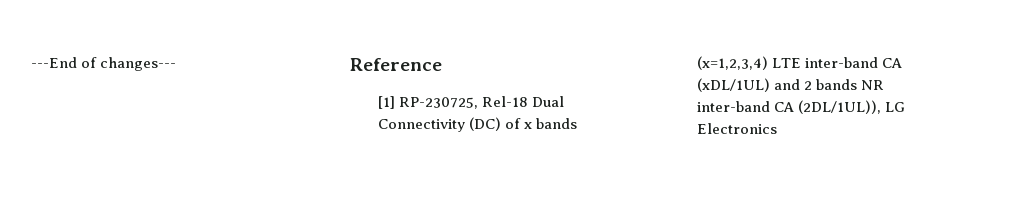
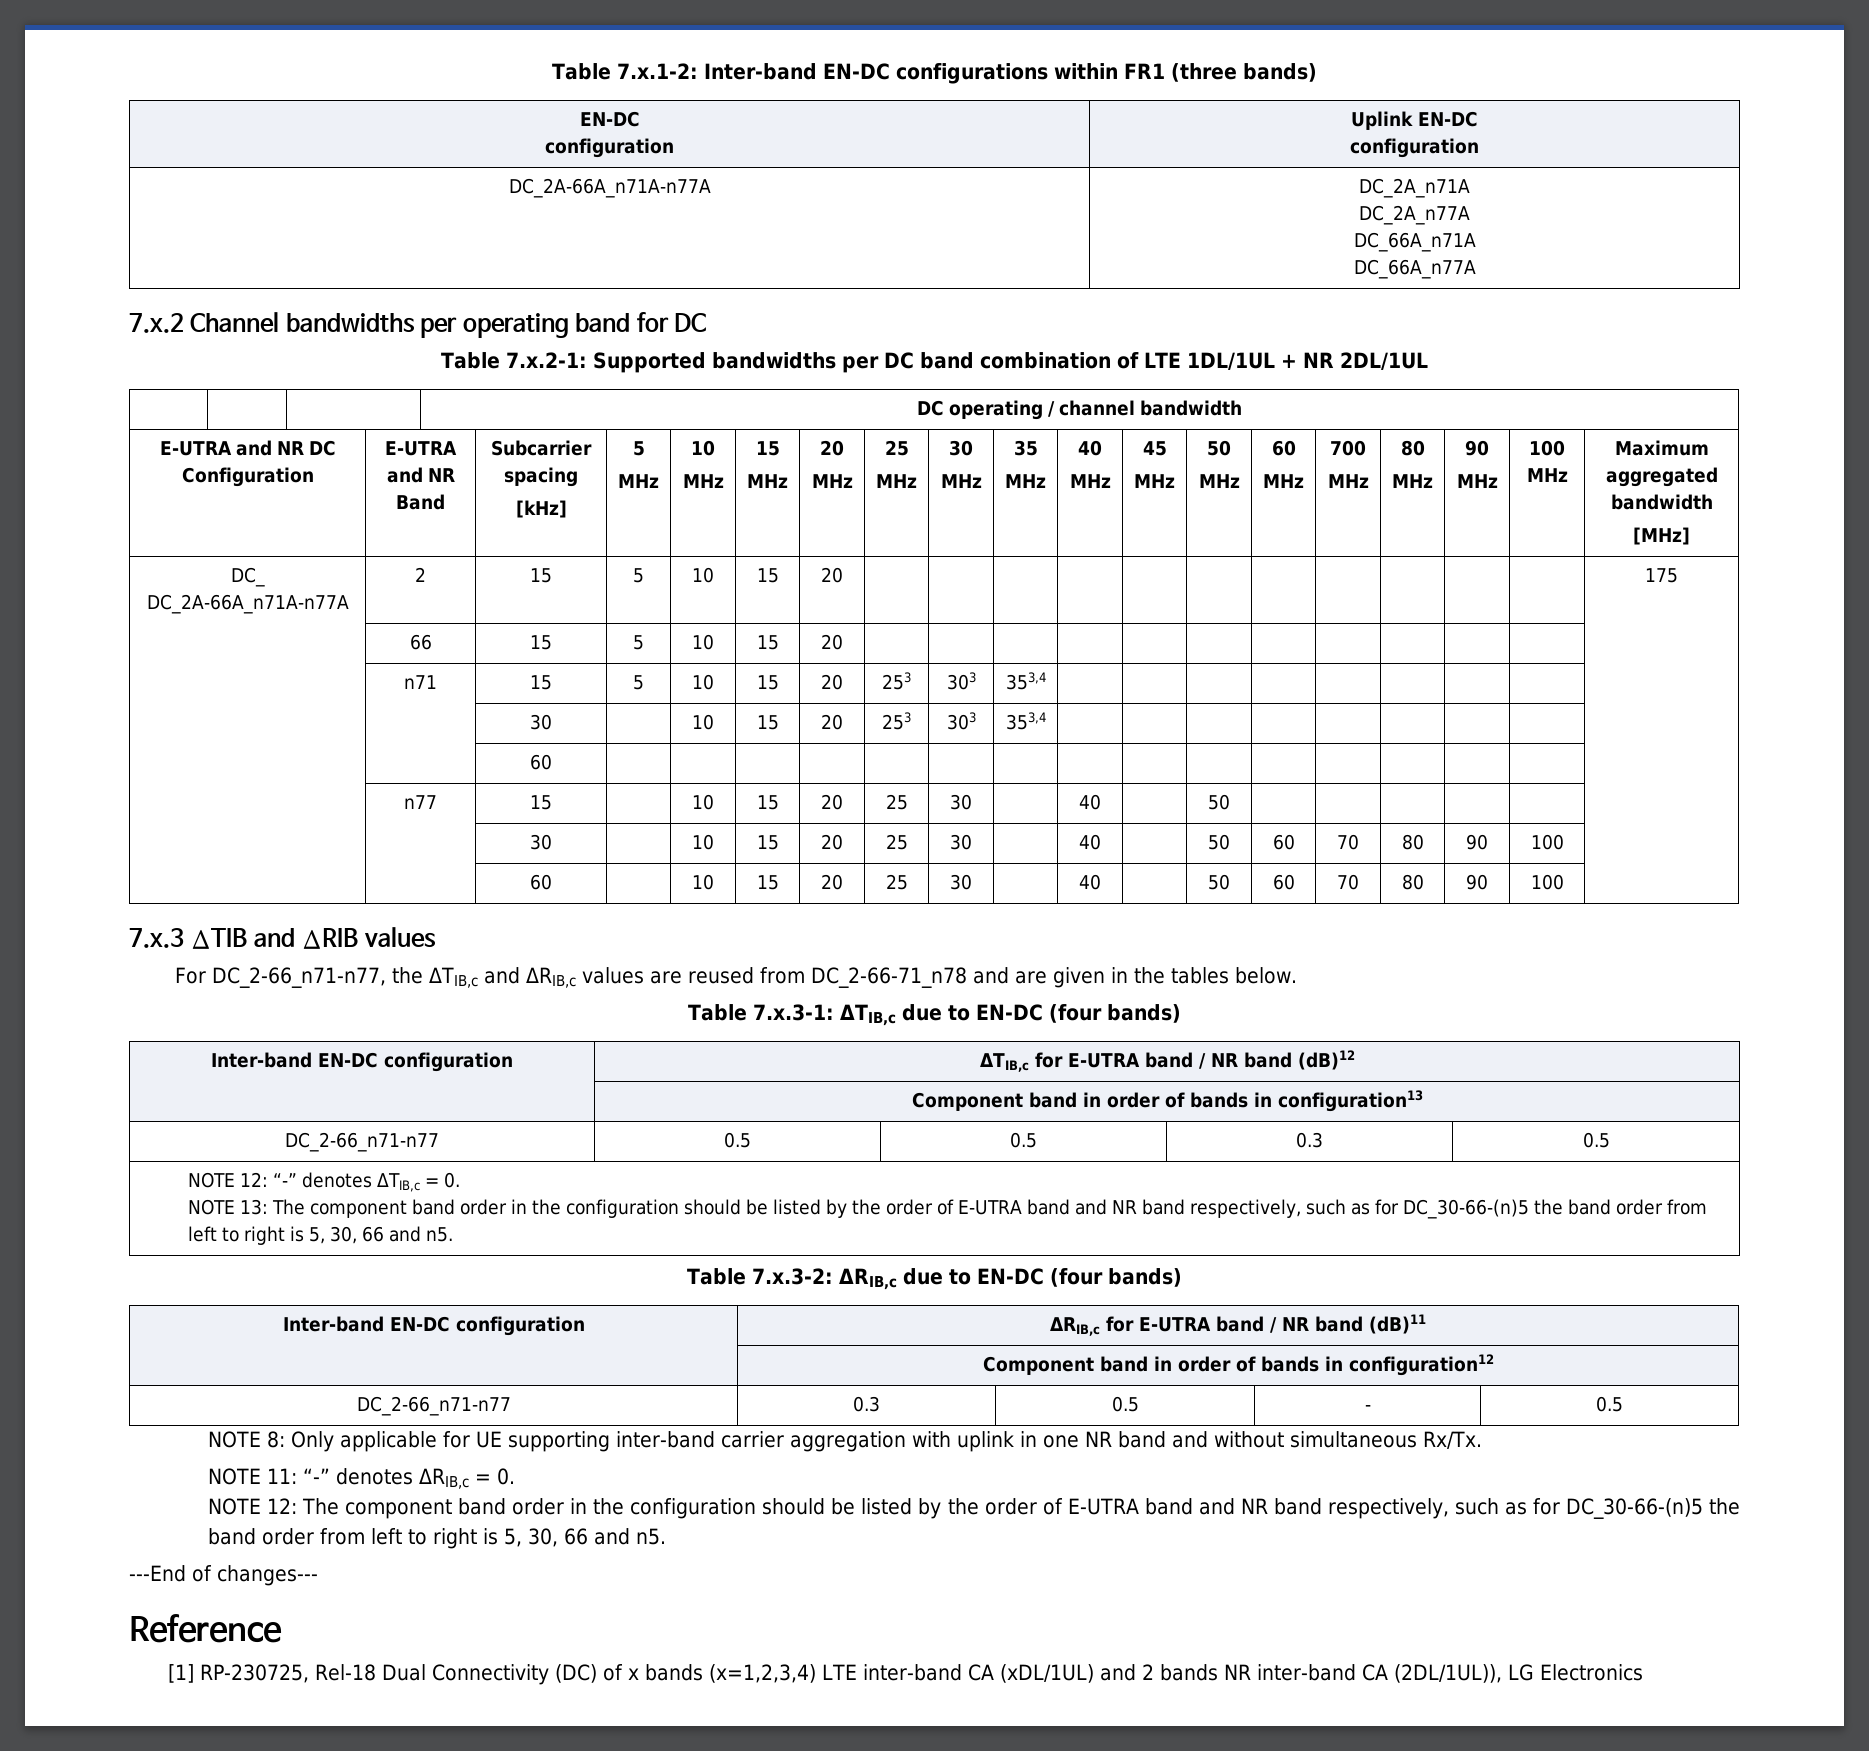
+ Table 7.x.1-2: Inter-band EN-DC configurations within FR1 (three bands)
+ EN-DC
+ configuration | Uplink EN-DC
+ configuration
+ DC_2A-66A_n71A-n77A | DC_2A_n71A
+ DC_2A_n77A
+ DC_66A_n71A
+ DC_66A_n77A
+ 7.x.2 Channel bandwidths per operating band for DC
+ Table 7.x.2-1: Supported bandwidths per DC band combination of LTE 1DL/1UL + NR 2DL/1UL
+ | | | DC operating / channel bandwidth
+ E-UTRA and NR DC Configuration | E-UTRA and NR Band | Subcarrier spacing
+ [kHz] | 5
+ MHz | 10
+ MHz | 15
+ MHz | 20
+ MHz | 25
+ MHz | 30
+ MHz | 35
+ MHz | 40
+ MHz | 45
+ MHz | 50
+ MHz | 60
+ MHz | 700
+ MHz | 80
+ MHz | 90
+ MHz | 100 MHz | Maximum aggregated bandwidth
+ [MHz]
+ DC_ DC_2A-66A_n71A-n77A | 2 | 15 | 5 | 10 | 15 | 20 | | | | | | | | | | | | 175
+ | 66 | 15 | 5 | 10 | 15 | 20 | | | | | | | | | | | |
+ | n71 | 15 | 5 | 10 | 15 | 20 | 253 | 303 | 353,4 | | | | | | | | |
+ | | 30 | | 10 | 15 | 20 | 253 | 303 | 353,4 | | | | | | | | |
+ | | 60 | | | | | | | | | | | | | | | |
+ | n77 | 15 | | 10 | 15 | 20 | 25 | 30 | | 40 | | 50 | | | | | |
+ | | 30 | | 10 | 15 | 20 | 25 | 30 | | 40 | | 50 | 60 | 70 | 80 | 90 | 100 |
+ | | 60 | | 10 | 15 | 20 | 25 | 30 | | 40 | | 50 | 60 | 70 | 80 | 90 | 100 |
+ 7.x.3 ∆TIB and ∆RIB values
+ For DC_2-66_n71-n77, the ΔTIB,c and ΔRIB,c values are reused from DC_2-66-71_n78 and are given in the tables below.
+ Table 7.x.3-1: ΔTIB,c due to EN-DC (four bands)
+ Inter-band EN-DC configuration | ΔTIB,c for E-UTRA band / NR band (dB)12
+ | Component band in order of bands in configuration13
+ DC_2-66_n71-n77 | 0.5 | 0.5 | 0.3 | 0.5
+ NOTE 12: “-” denotes ΔTIB,c = 0.
+ NOTE 13: The component band order in the configuration should be listed by the order of E-UTRA band and NR band respectively, such as for DC_30-66-(n)5 the band order from left to right is 5, 30, 66 and n5.
+ Table 7.x.3-2: ΔRIB,c due to EN-DC (four bands)
+ Inter-band EN-DC configuration | ΔRIB,c for E-UTRA band / NR band (dB)11
+ | Component band in order of bands in configuration12
+ DC_2-66_n71-n77 | 0.3 | 0.5 | - | 0.5
+ NOTE 8: Only applicable for UE supporting inter-band carrier aggregation with uplink in one NR band and without simultaneous Rx/Tx.
+ NOTE 11: “-” denotes ΔRIB,c = 0.
+ NOTE 12: The component band order in the configuration should be listed by the order of E-UTRA band and NR band respectively, such as for DC_30-66-(n)5 the band order from left to right is 5, 30, 66 and n5.

